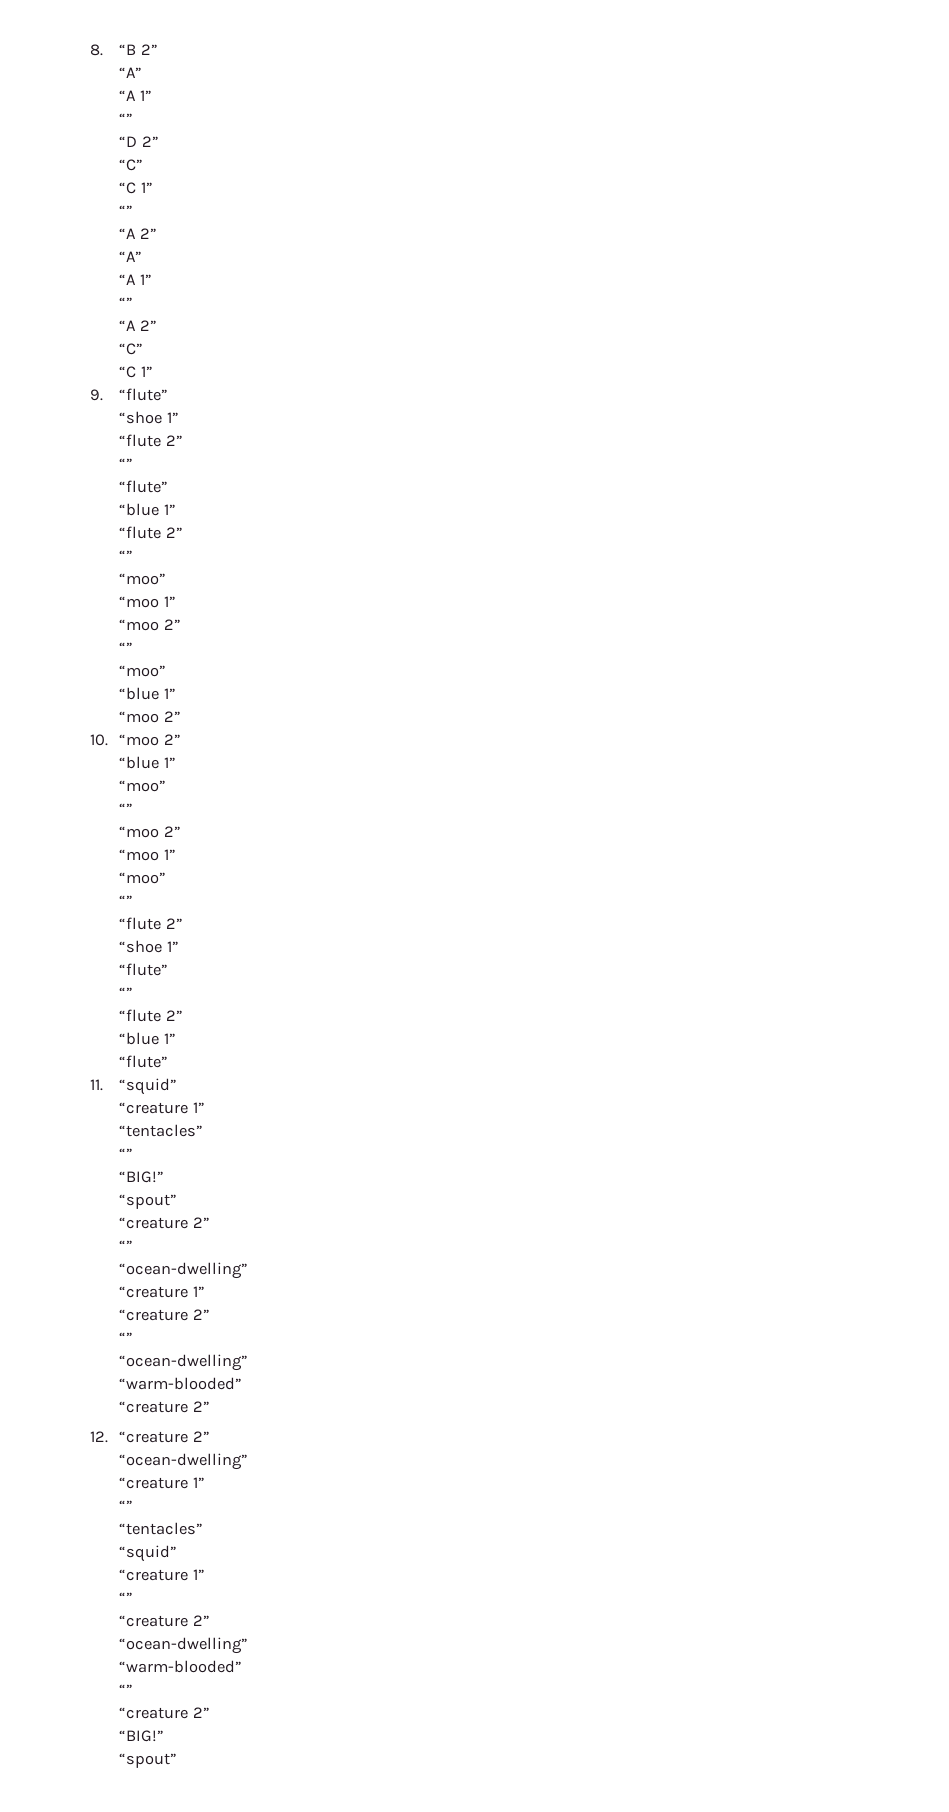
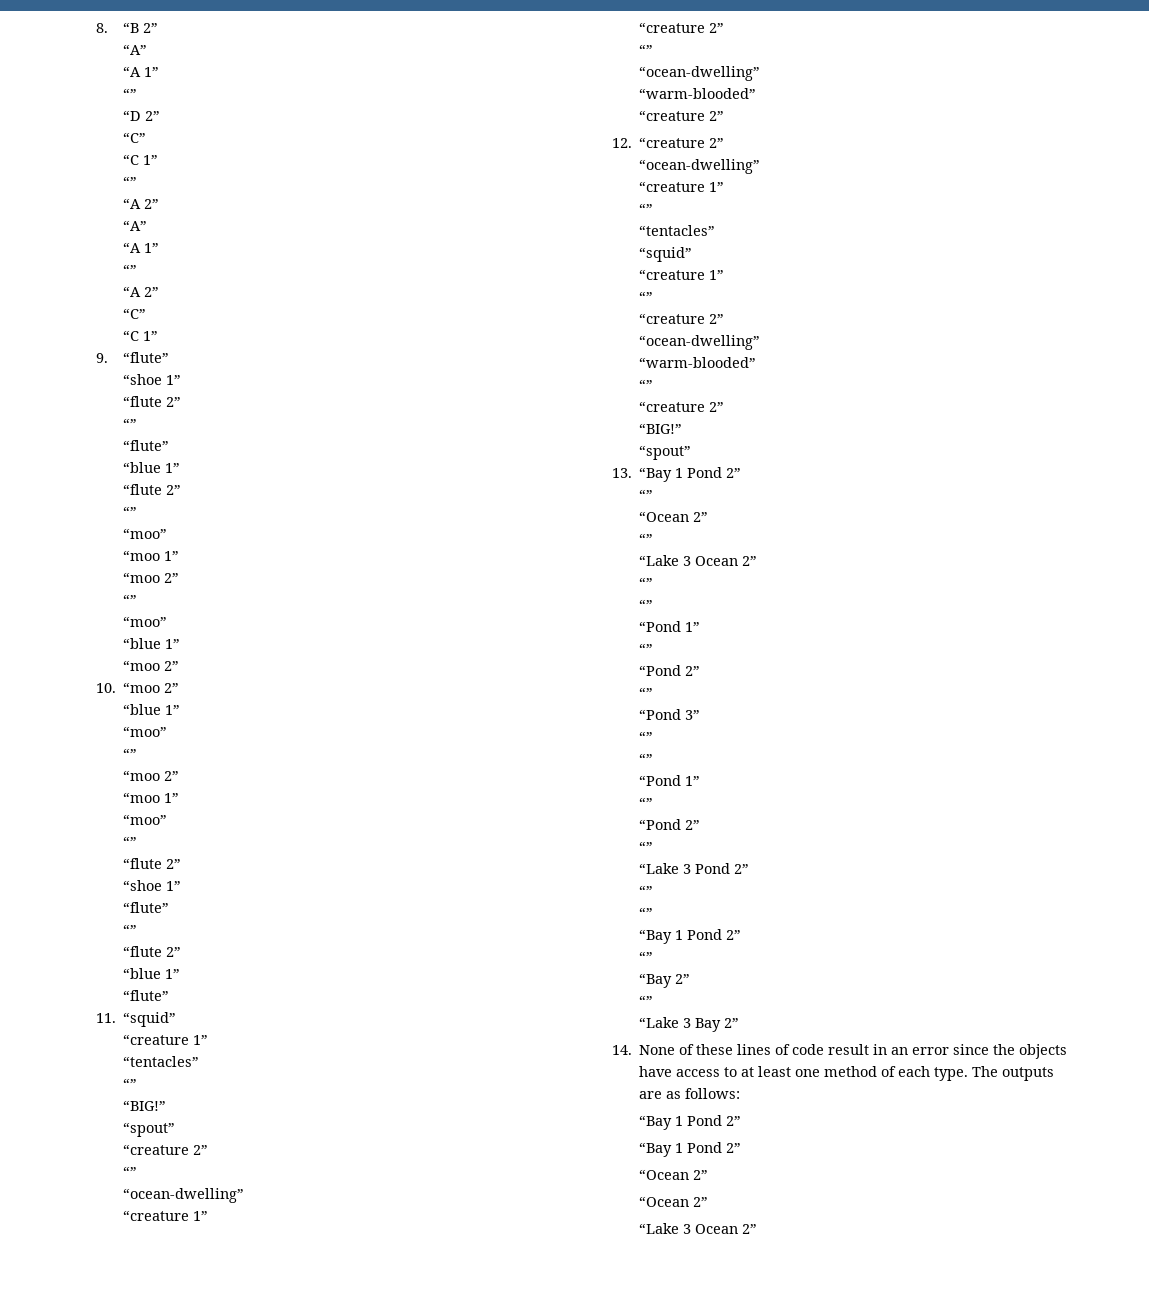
+ 13. “Bay 1 Pond 2”
+ “”
+ “Ocean 2”
+ “”
+ “Lake 3 Ocean 2”
+ “”
+ “”
+ “Pond 1”
+ “”
+ “Pond 2”
+ “”
+ “Pond 3”
+ “”
+ “”
+ “Pond 1”
+ “”
+ “Pond 2”
+ “”
+ “Lake 3 Pond 2”
+ “”
+ “”
+ “Bay 1 Pond 2”
+ “”
+ “Bay 2”
+ “”
+ “Lake 3 Bay 2”
+ 14. None of these lines of code result in an error since the objects have access to at least one method of each type. The outputs are as follows:
+ “Bay 1 Pond 2”
+ “Bay 1 Pond 2”
+ “Ocean 2”
+ “Ocean 2”
+ “Lake 3 Ocean 2”

